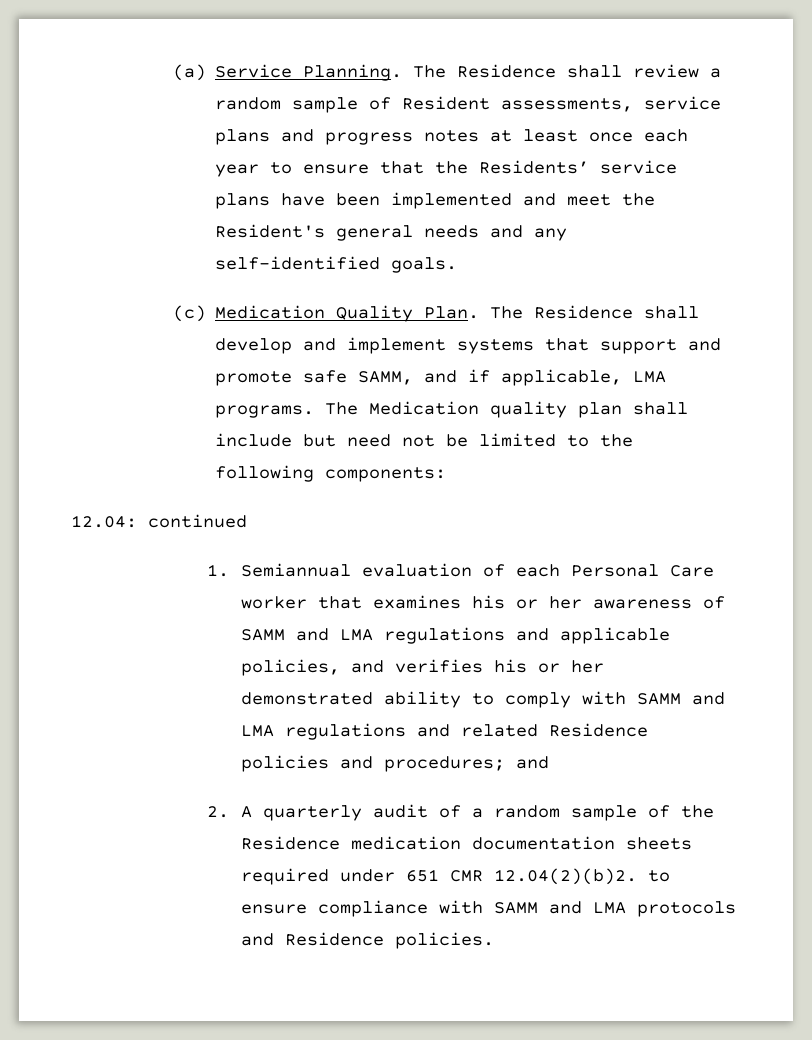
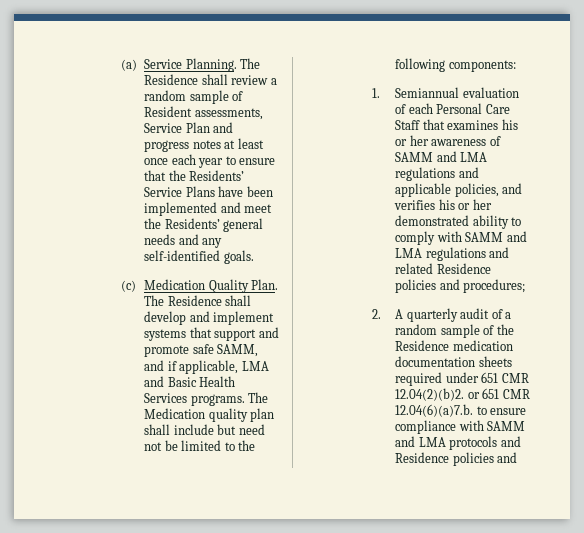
- The Residence shall review a random sample of Resident assessments, service plans and progress notes at least once each year to ensure that the Residents’ service plans have been implemented and meet the Resident's general needs and any self-identified goals.
+ The Residence shall review a random sample of Resident assessments, Service Plan and progress notes at least once each year to ensure that the Residents’ Service Plans have been implemented and meet the Residents’ general needs and any self-identified goals.
- The Residence shall develop and implement systems that support and promote safe SAMM, and if applicable, LMA programs.
+ The Residence shall develop and implement systems that support and promote safe SAMM, and if applicable, LMA and Basic Health Services programs.
- 12.04: continued
- 1. Semiannual evaluation of each Personal Care worker that examines his or her awareness of SAMM and LMA regulations and applicable policies, and verifies his or her demonstrated ability to comply with SAMM and LMA regulations and related Residence policies and procedures; and
+ 1. Semiannual evaluation of each Personal Care Staff that examines his or her awareness of SAMM and LMA regulations and applicable policies, and verifies his or her demonstrated ability to comply with SAMM and LMA regulations and related Residence policies and procedures;
- 2. A quarterly audit of a random sample of the Residence medication documentation sheets required under 651 CMR 12.04(2)(b)2. to ensure compliance with SAMM and LMA protocols and Residence policies.
+ 2. A quarterly audit of a random sample of the Residence medication documentation sheets required under 651 CMR 12.04(2)(b)2. or 651 CMR 12.04(6)(a)7.b. to ensure compliance with SAMM and LMA protocols and Residence policies and

